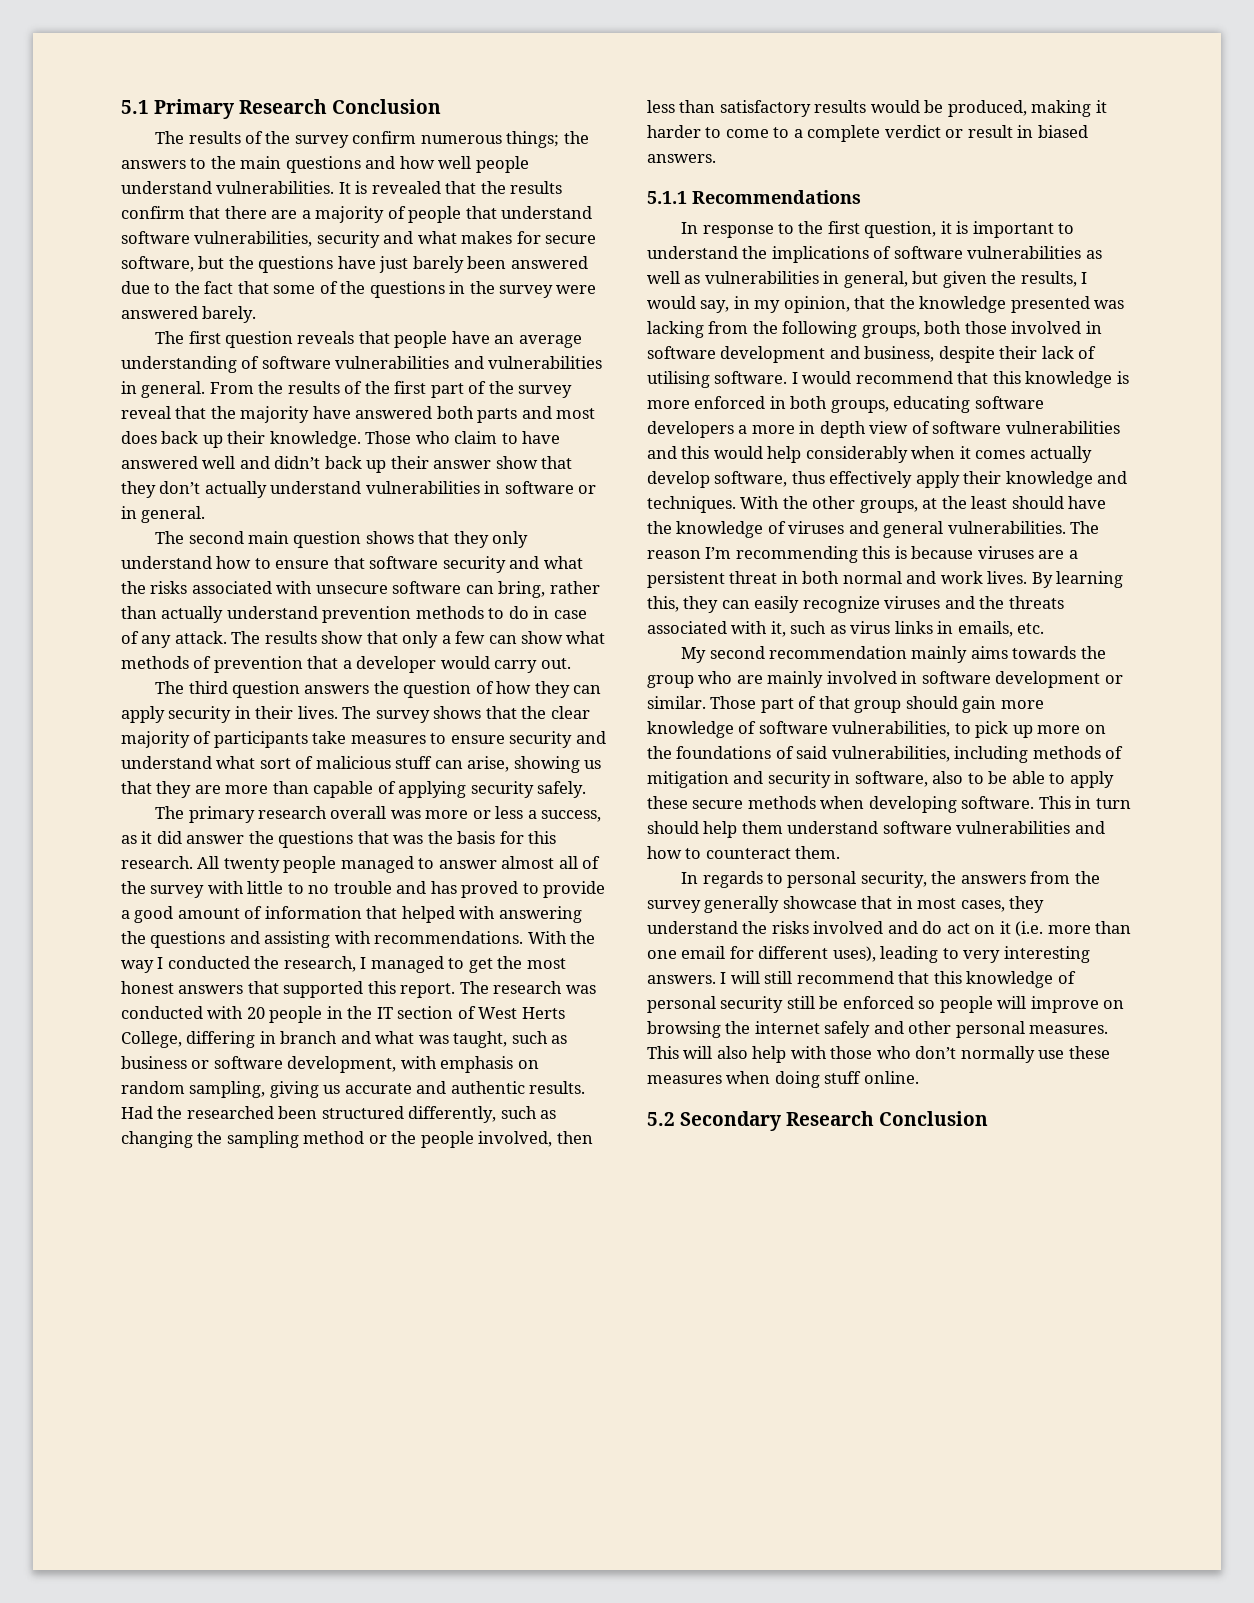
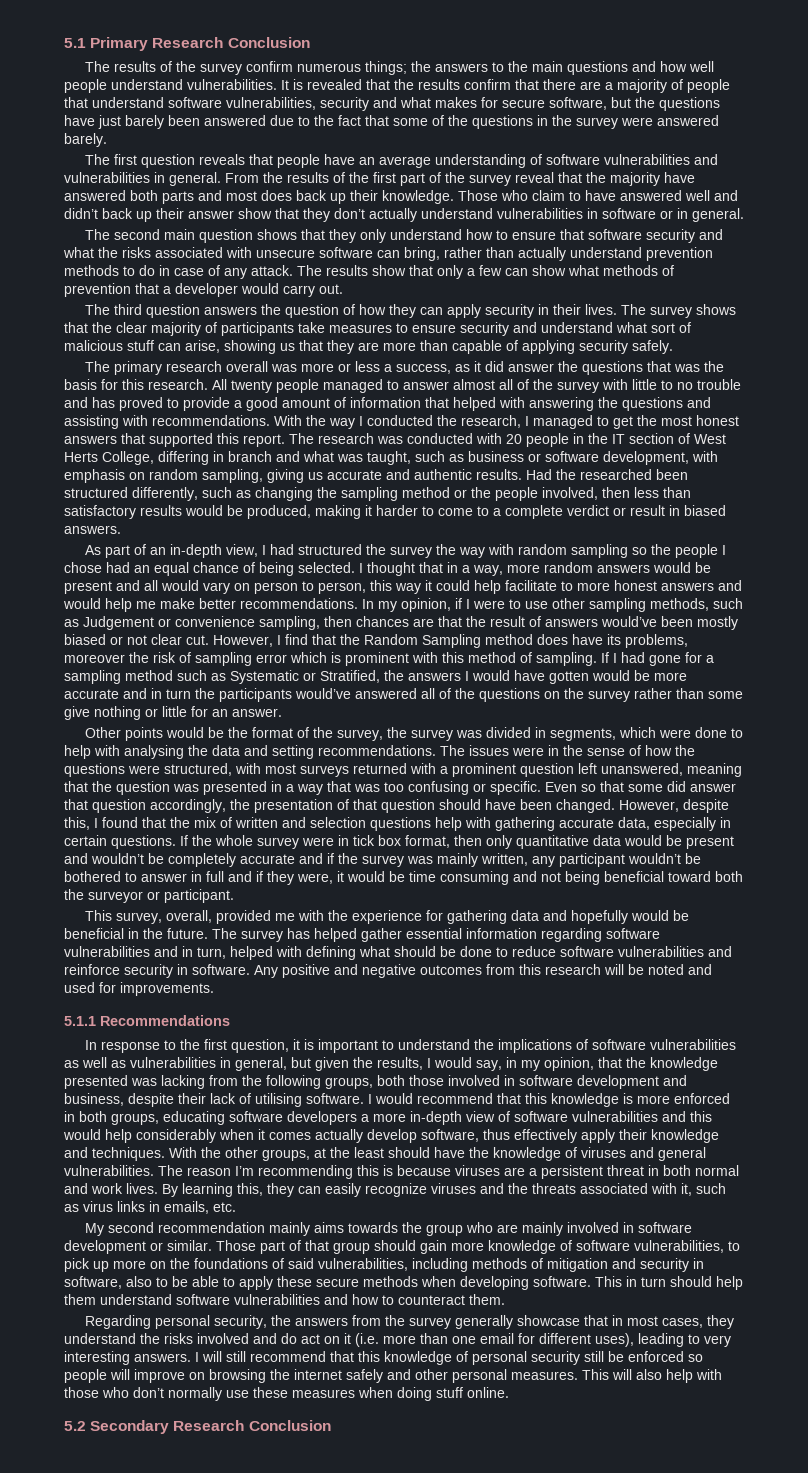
+ As part of an in-depth view, I had structured the survey the way with random sampling so the people I chose had an equal chance of being selected. I thought that in a way, more random answers would be present and all would vary on person to person, this way it could help facilitate to more honest answers and would help me make better recommendations. In my opinion, if I were to use other sampling methods, such as Judgement or convenience sampling, then chances are that the result of answers would’ve been mostly biased or not clear cut. However, I find that the Random Sampling method does have its problems, moreover the risk of sampling error which is prominent with this method of sampling. If I had gone for a sampling method such as Systematic or Stratified, the answers I would have gotten would be more accurate and in turn the participants would’ve answered all of the questions on the survey rather than some give nothing or little for an answer.
+ Other points would be the format of the survey, the survey was divided in segments, which were done to help with analysing the data and setting recommendations. The issues were in the sense of how the questions were structured, with most surveys returned with a prominent question left unanswered, meaning that the question was presented in a way that was too confusing or specific. Even so that some did answer that question accordingly, the presentation of that question should have been changed. However, despite this, I found that the mix of written and selection questions help with gathering accurate data, especially in certain questions. If the whole survey were in tick box format, then only quantitative data would be present and wouldn’t be completely accurate and if the survey was mainly written, any participant wouldn’t be bothered to answer in full and if they were, it would be time consuming and not being beneficial toward both the surveyor or participant.
+ This survey, overall, provided me with the experience for gathering data and hopefully would be beneficial in the future. The survey has helped gather essential information regarding software vulnerabilities and in turn, helped with defining what should be done to reduce software vulnerabilities and reinforce security in software. Any positive and negative outcomes from this research will be noted and used for improvements.
- I would recommend that this knowledge is more enforced in both groups, educating software developers a more in depth view of software vulnerabilities and this would help considerably when it comes actually develop software, thus effectively apply their knowledge and techniques.
+ I would recommend that this knowledge is more enforced in both groups, educating software developers a more in-depth view of software vulnerabilities and this would help considerably when it comes actually develop software, thus effectively apply their knowledge and techniques.
- In regards to personal security, the answers from the survey generally showcase that in most cases, they understand the risks involved and do act on it (i.e. more than one email for different uses), leading to very interesting answers.
+ Regarding personal security, the answers from the survey generally showcase that in most cases, they understand the risks involved and do act on it (i.e. more than one email for different uses), leading to very interesting answers.

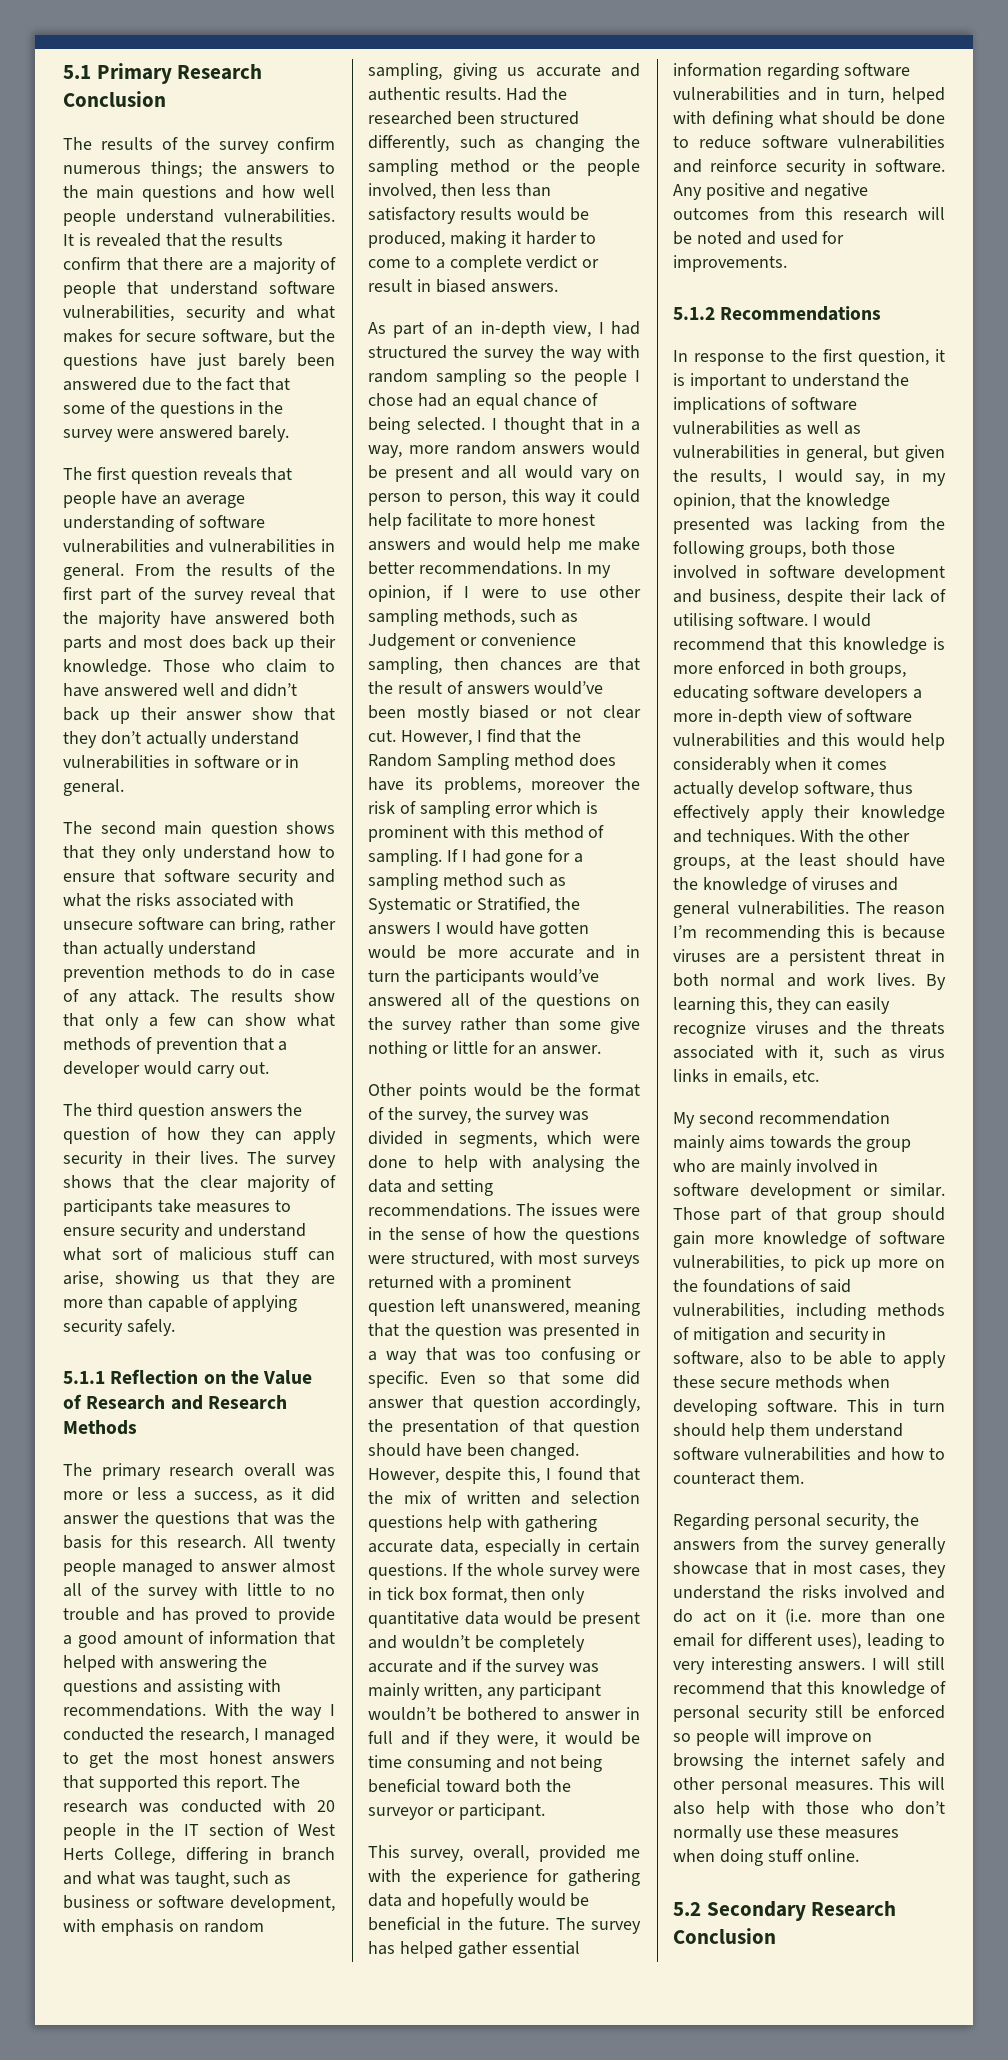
+ 5.1.1 Reflection on the Value of Research and Research Methods
- 5.1.1 Recommendations
+ 5.1.2 Recommendations

